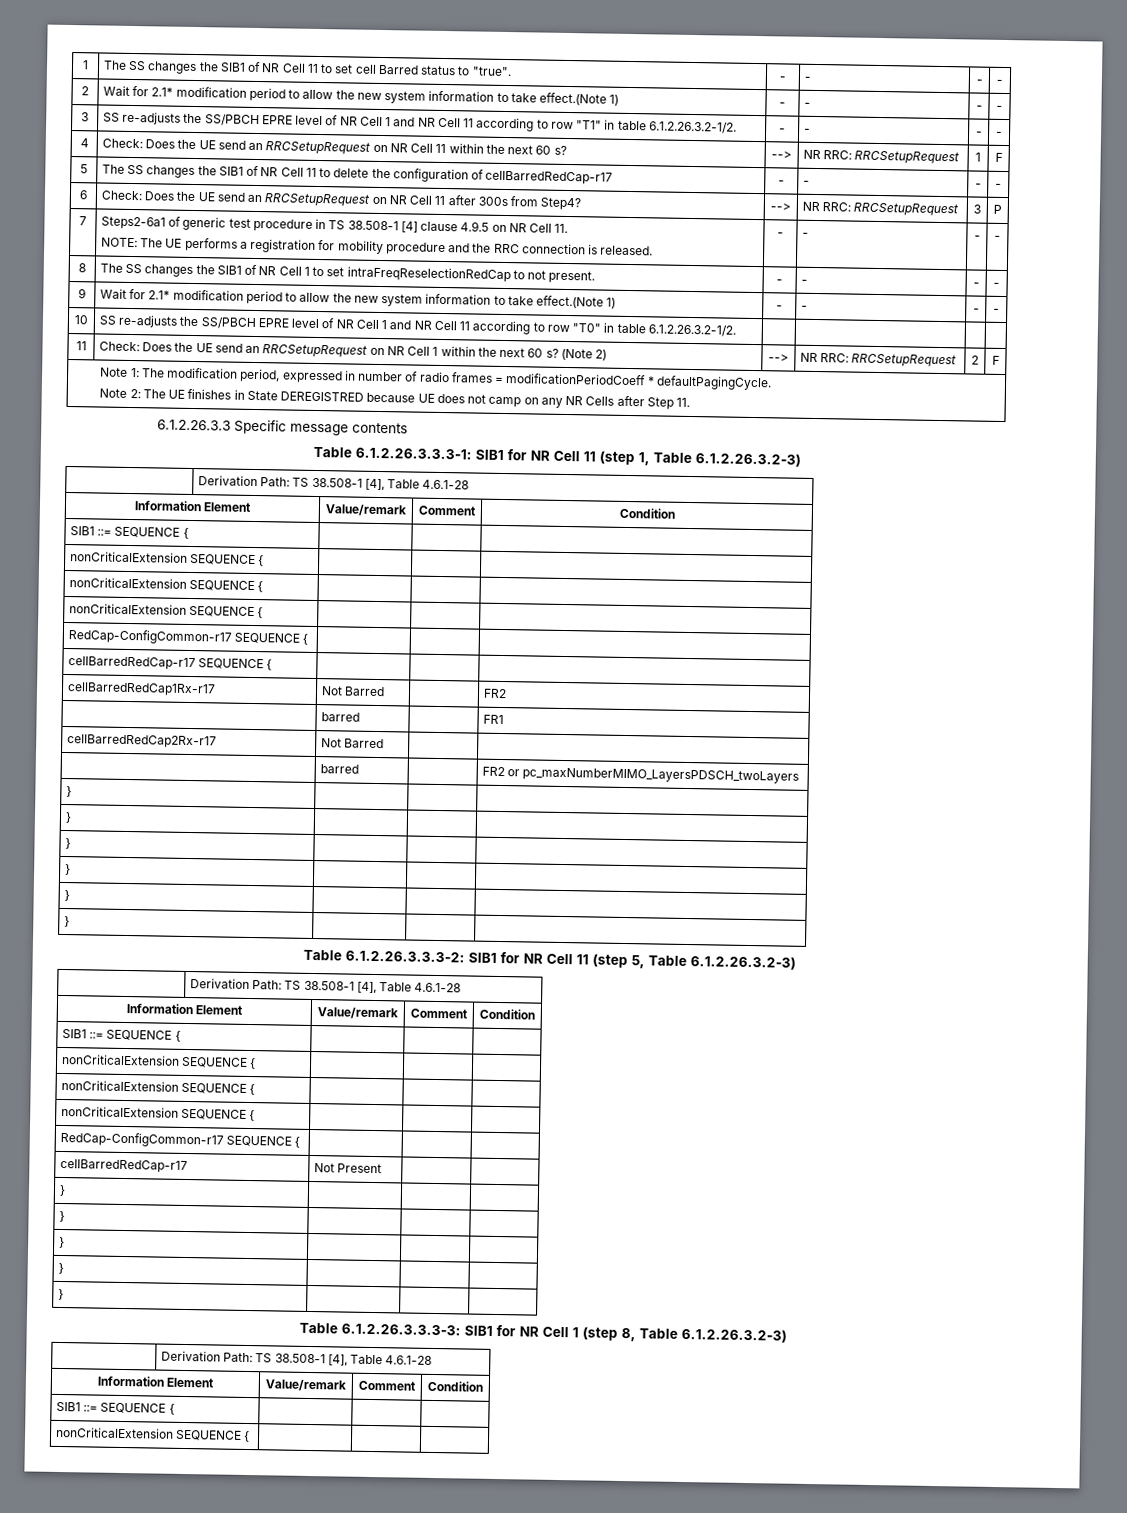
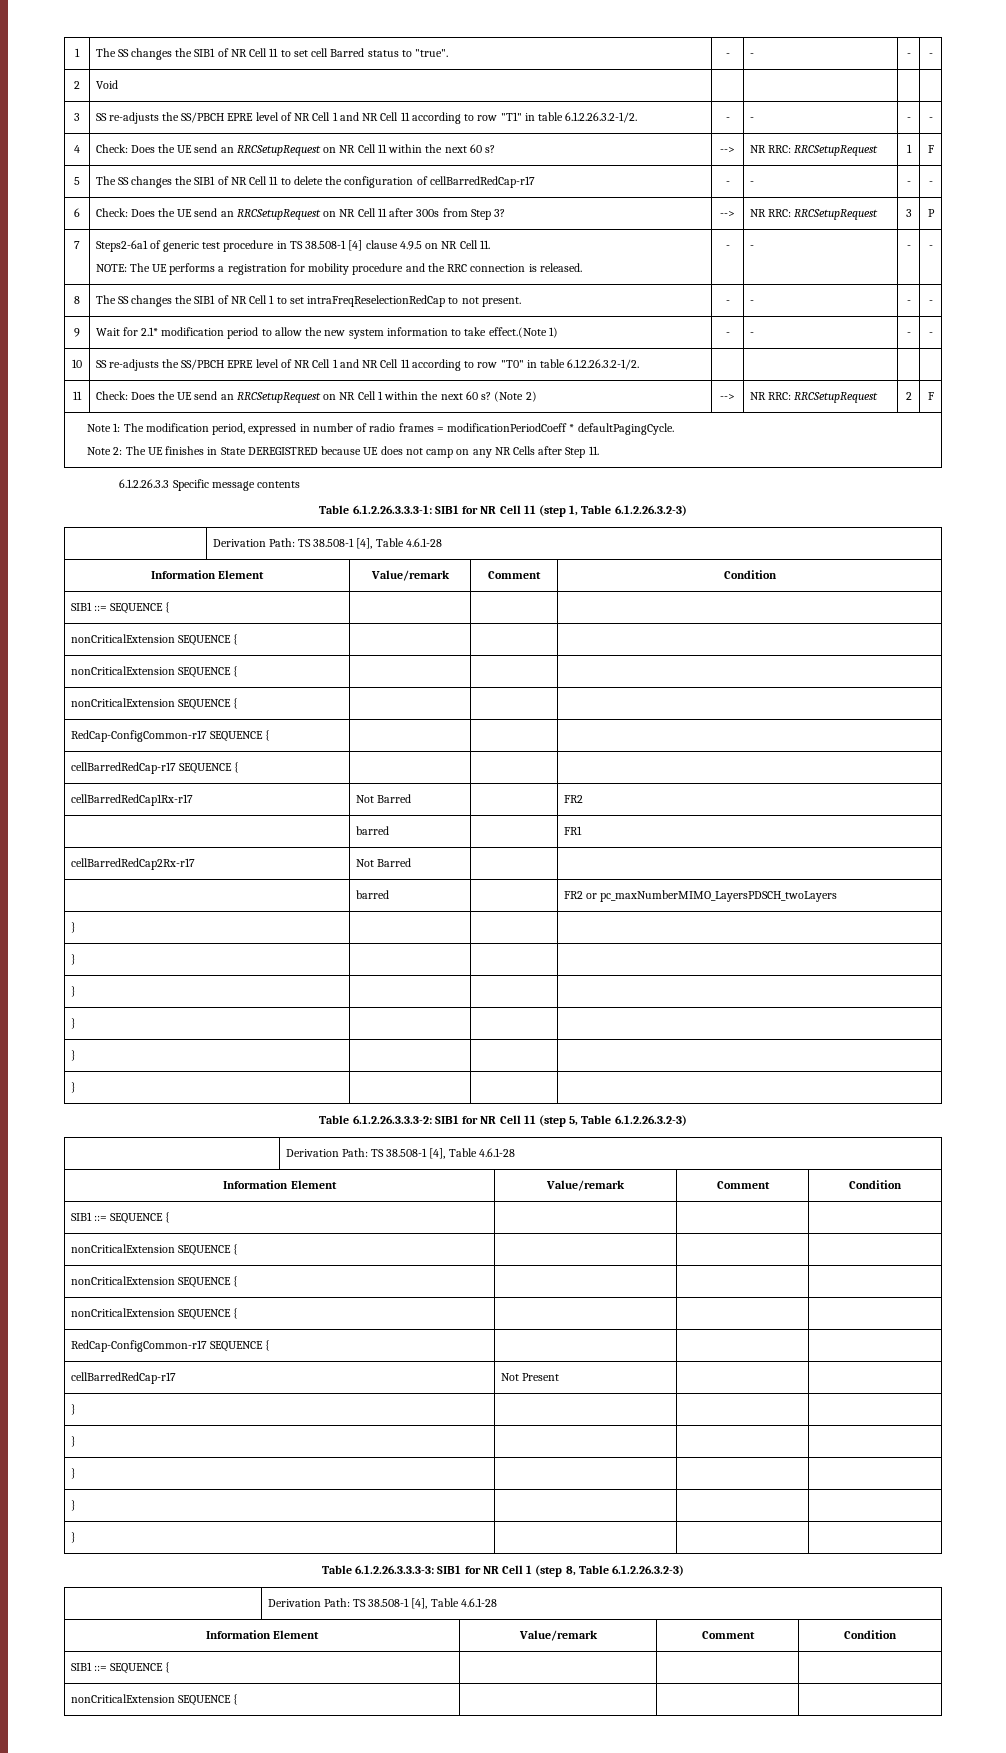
- 2 | Wait for 2.1* modification period to allow the new system information to take effect.(Note 1) | - | - | - | -
+ 2 | Void | | | |
- 6 | Check: Does the UE send an RRCSetupRequest on NR Cell 11 after 300s from Step4? | --> | NR RRC: RRCSetupRequest | 3 | P
+ 6 | Check: Does the UE send an RRCSetupRequest on NR Cell 11 after 300s from Step 3? | --> | NR RRC: RRCSetupRequest | 3 | P

